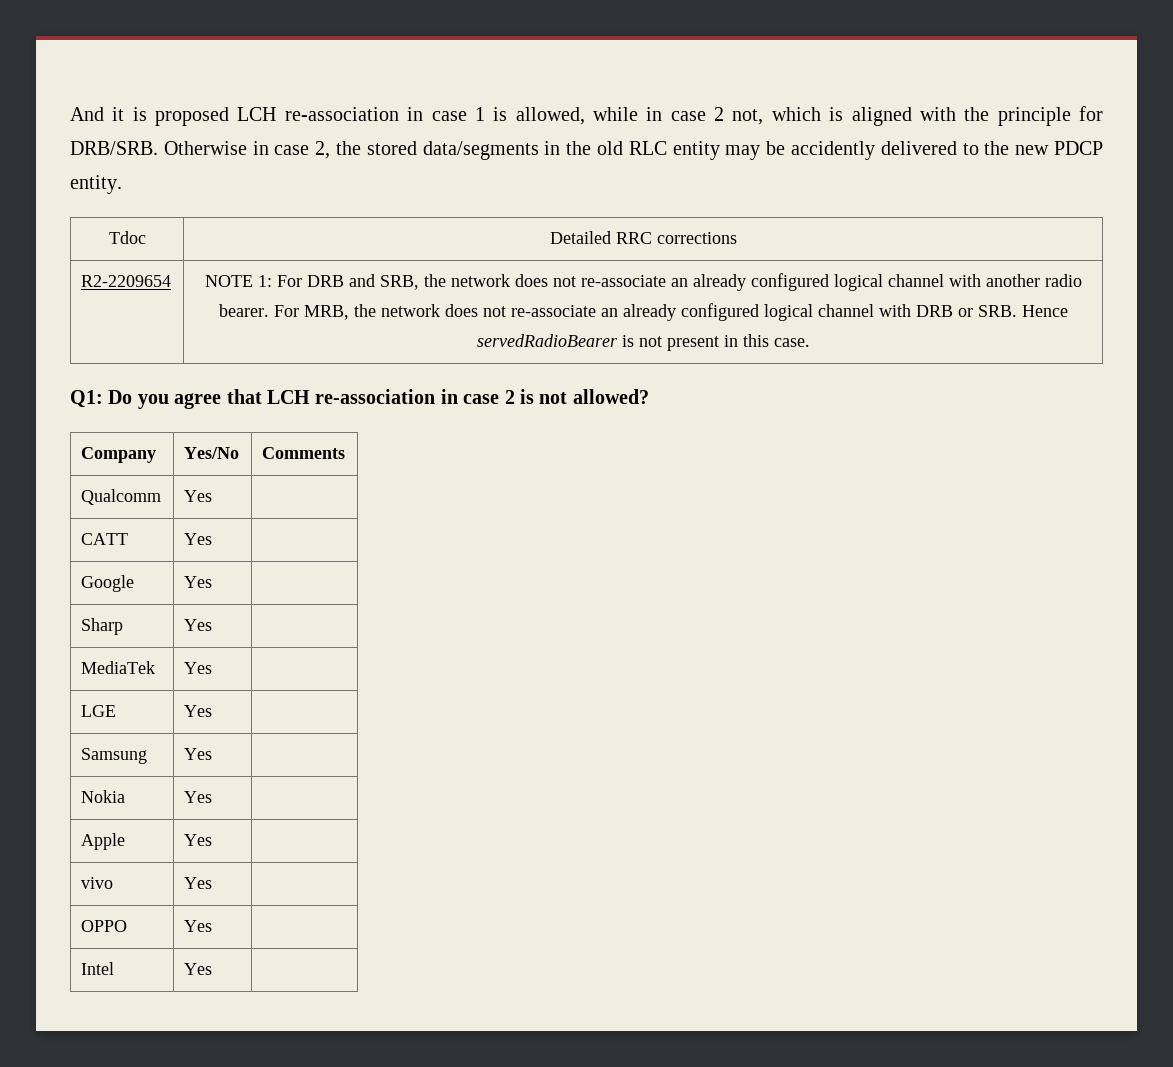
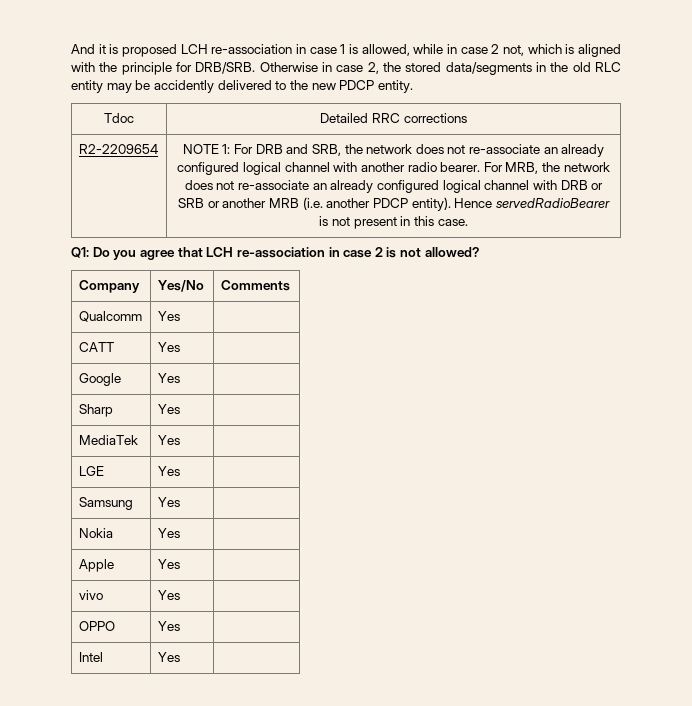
- For MRB, the network does not re-associate an already configured logical channel with DRB or SRB. Hence servedRadioBearer is not present in this case.
+ For MRB, the network does not re-associate an already configured logical channel with DRB or SRB or another MRB (i.e. another PDCP entity). Hence servedRadioBearer is not present in this case.

